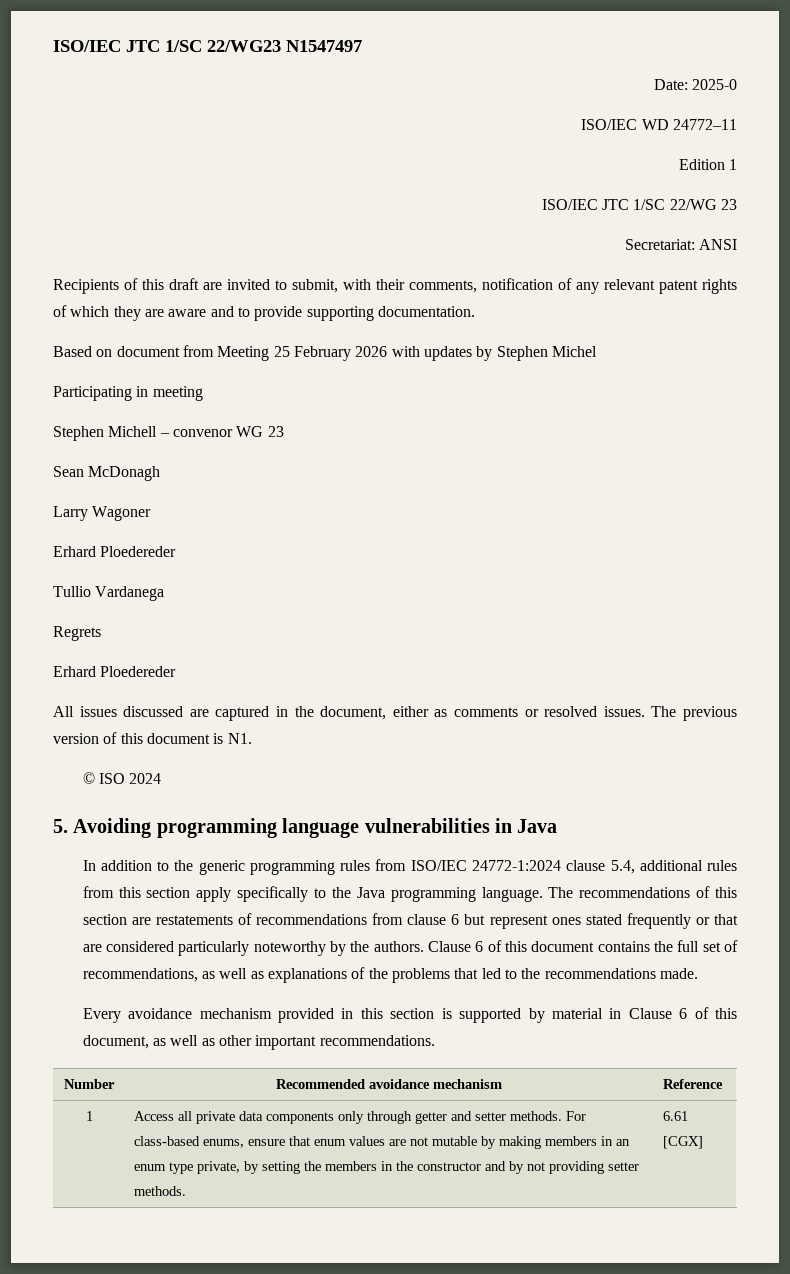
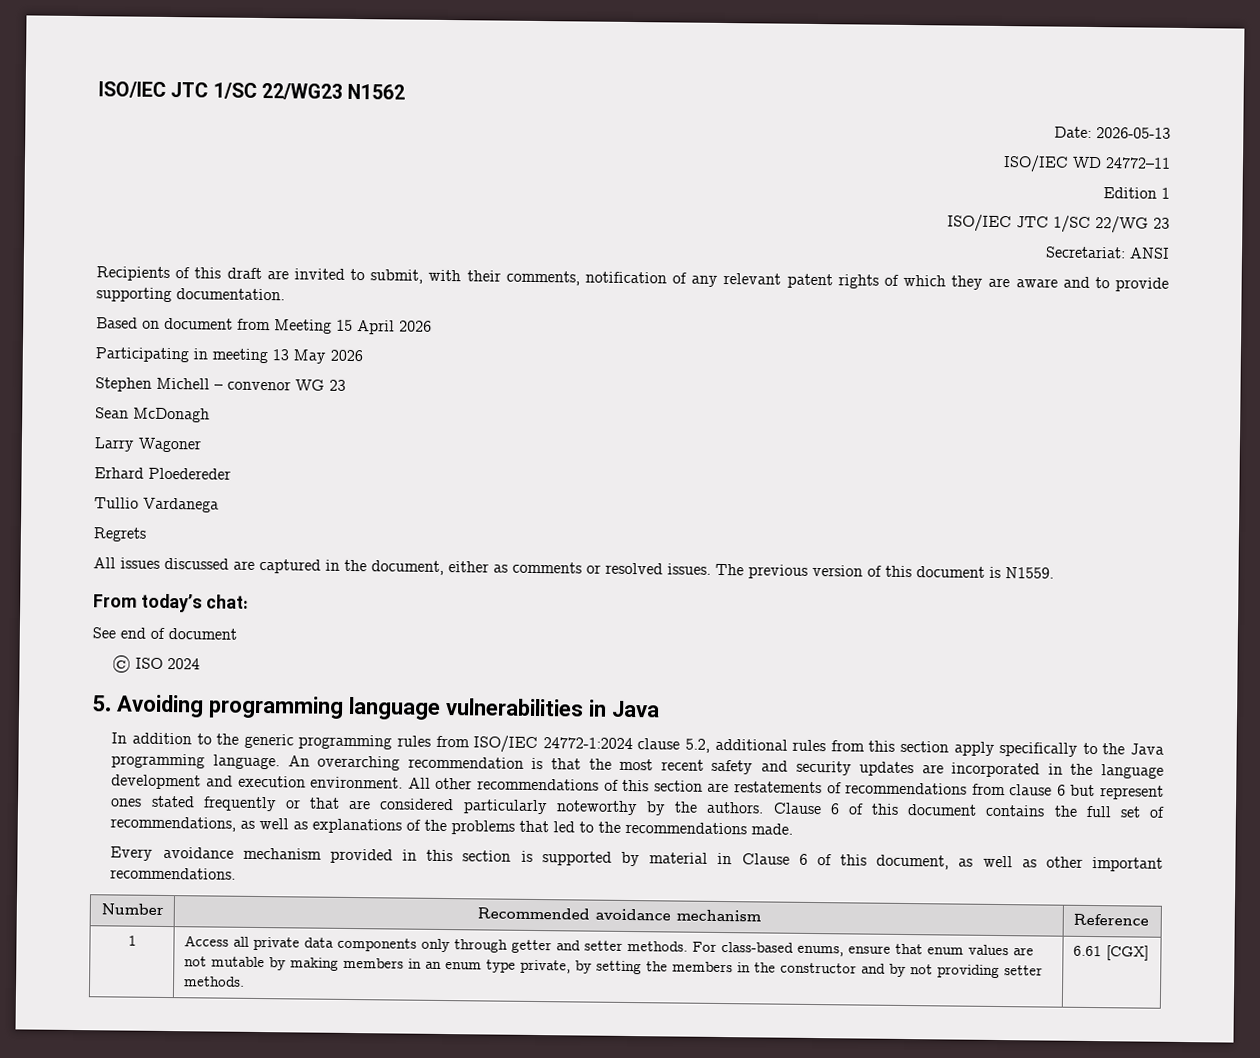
- ISO/IEC JTC 1/SC 22/WG23 N1547497
+ ISO/IEC JTC 1/SC 22/WG23 N1562
- Date: 2025-0
+ Date: 2026-05-13
- Based on document from Meeting 25 February 2026 with updates by Stephen Michel
+ Based on document from Meeting 15 April 2026
- Participating in meeting
+ Participating in meeting 13 May 2026
  Regrets
- Erhard Ploedereder
- The previous version of this document is N1.
+ The previous version of this document is N1559.
+ From today’s chat:
+ See end of document
- In addition to the generic programming rules from ISO/IEC 24772-1:2024 clause 5.4, additional rules from this section apply specifically to the Java programming language.
+ In addition to the generic programming rules from ISO/IEC 24772-1:2024 clause 5.2, additional rules from this section apply specifically to the Java programming language.
- The recommendations of this section are restatements of recommendations from clause 6 but represent ones stated frequently or that are considered particularly noteworthy by the authors.
+ An overarching recommendation is that the most recent safety and security updates are incorporated in the language development and execution environment. All other recommendations of this section are restatements of recommendations from clause 6 but represent ones stated frequently or that are considered particularly noteworthy by the authors.

